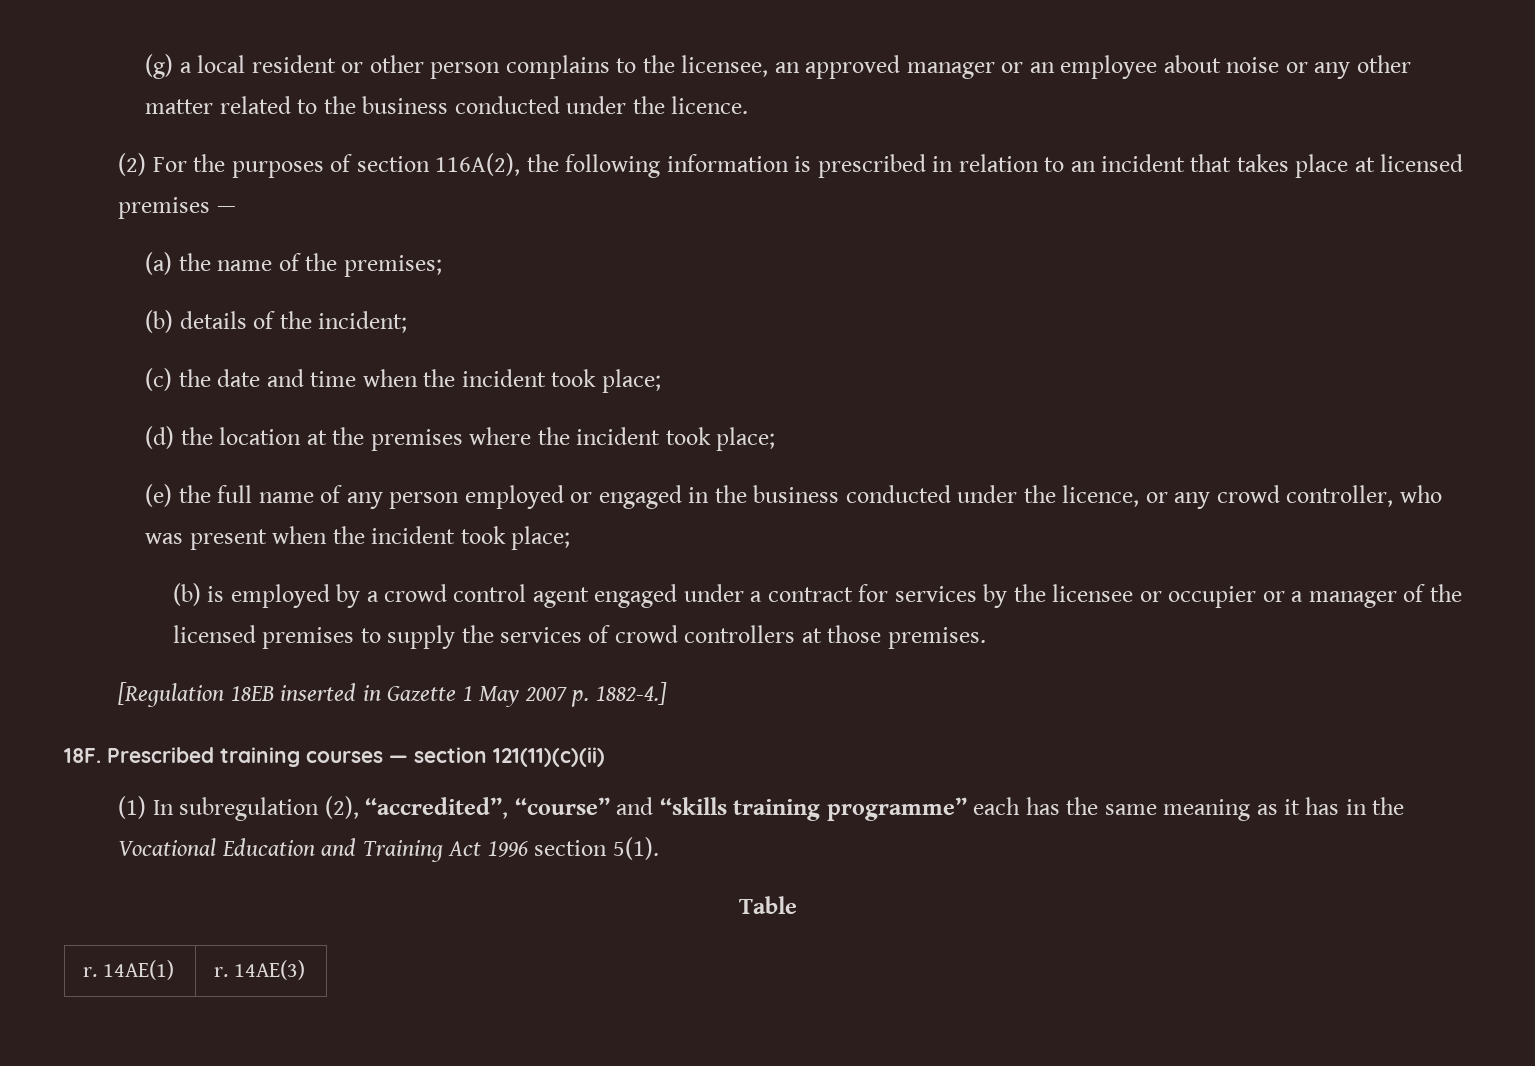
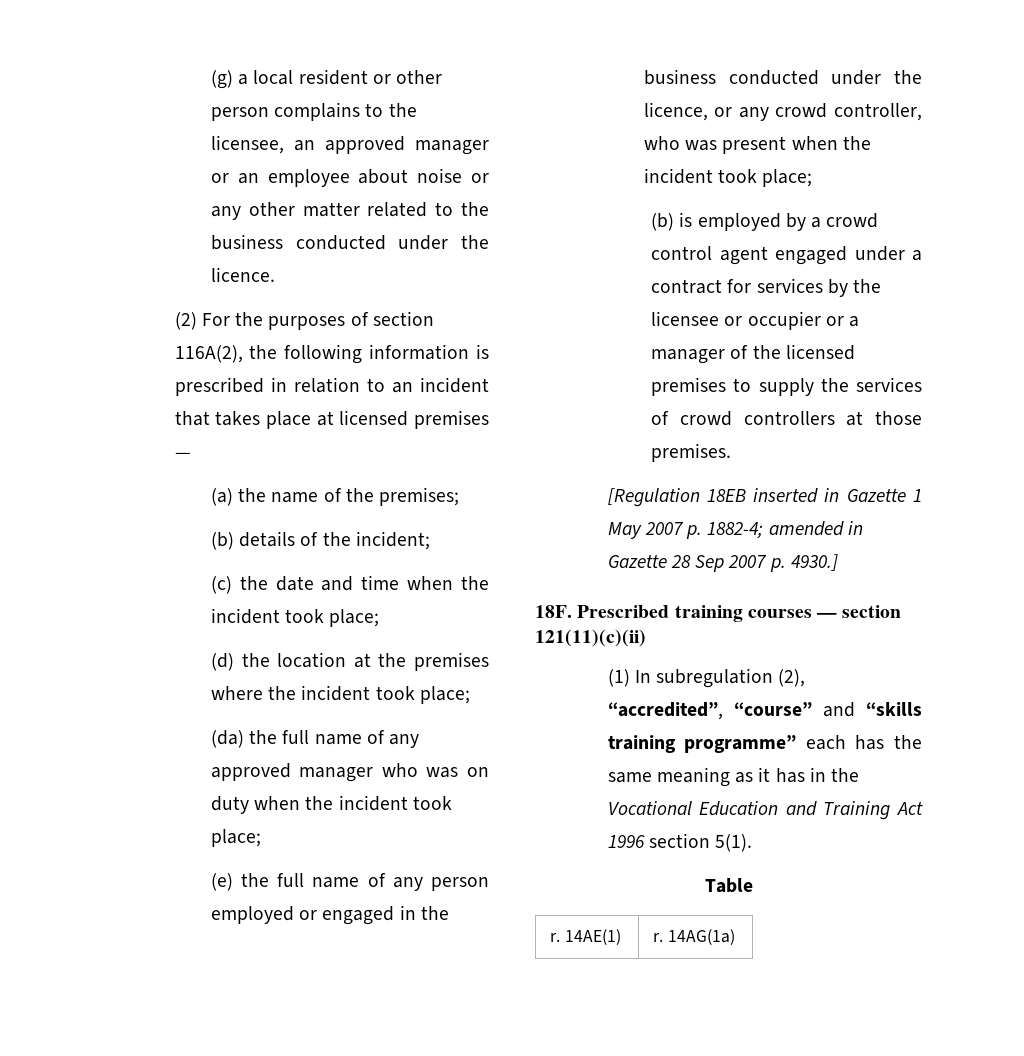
+ (da) the full name of any approved manager who was on duty when the incident took place;
- [Regulation 18EB inserted in Gazette 1 May 2007 p. 1882-4.]
+ [Regulation 18EB inserted in Gazette 1 May 2007 p. 1882-4; amended in Gazette 28 Sep 2007 p. 4930.]
- r. 14AE(1) | r. 14AE(3)
+ r. 14AE(1) | r. 14AG(1a)

